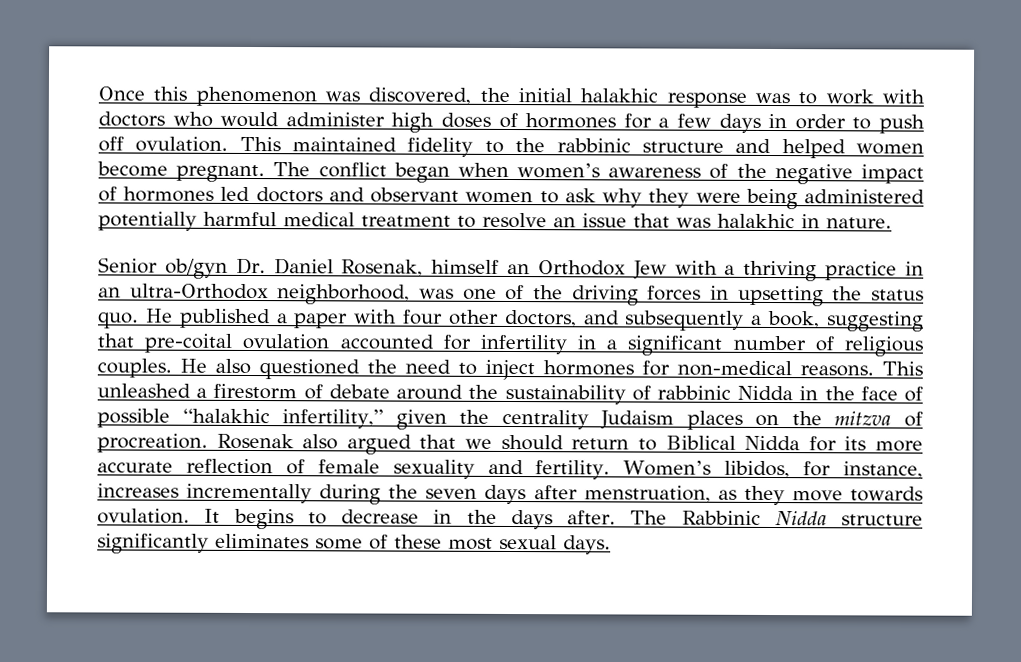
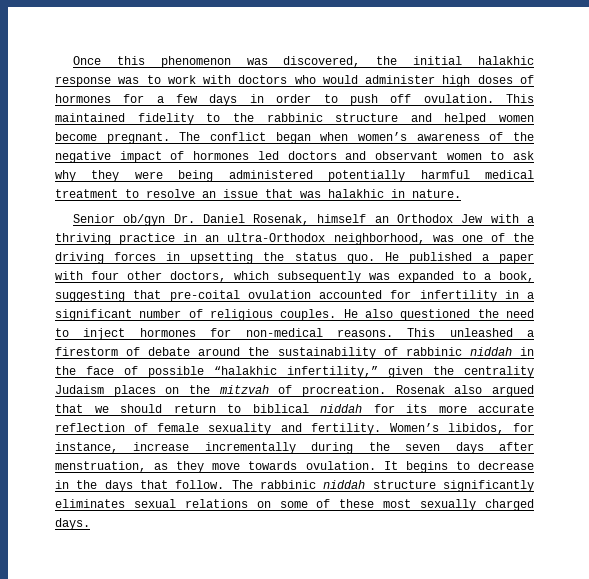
- He published a paper with four other doctors, and subsequently a book, suggesting that pre-coital ovulation accounted for infertility in a significant number of religious couples.
+ He published a paper with four other doctors, which subsequently was expanded to a book, suggesting that pre-coital ovulation accounted for infertility in a significant number of religious couples.
- This unleashed a firestorm of debate around the sustainability of rabbinic Nidda in the face of possible “halakhic infertility,” given the centrality Judaism places on the mitzva of procreation.
+ This unleashed a firestorm of debate around the sustainability of rabbinic niddah in the face of possible “halakhic infertility,” given the centrality Judaism places on the mitzvah of procreation.
- Rosenak also argued that we should return to Biblical Nidda for its more accurate reflection of female sexuality and fertility.
+ Rosenak also argued that we should return to biblical niddah for its more accurate reflection of female sexuality and fertility.
- Women’s libidos, for instance, increases incrementally during the seven days after menstruation, as they move towards ovulation.
+ Women’s libidos, for instance, increase incrementally during the seven days after menstruation, as they move towards ovulation.
- It begins to decrease in the days after. The Rabbinic Nidda structure significantly eliminates some of these most sexual days.
+ It begins to decrease in the days that follow. The rabbinic niddah structure significantly eliminates sexual relations on some of these most sexually charged days.

